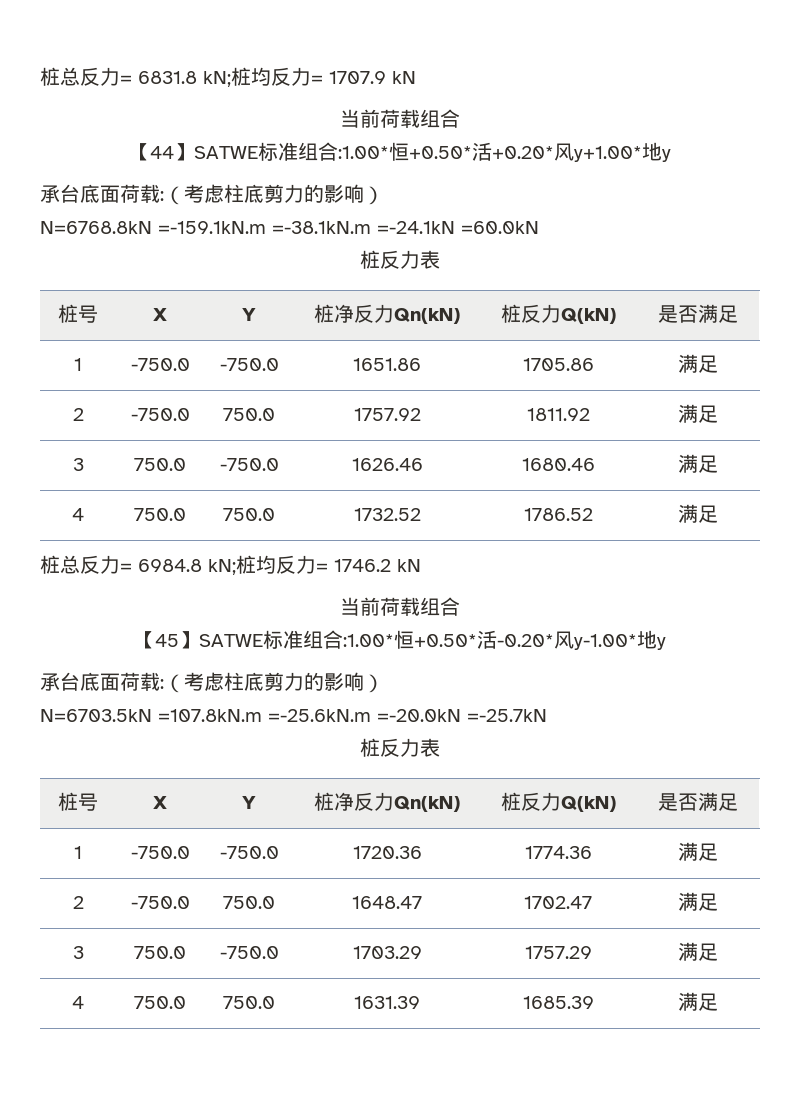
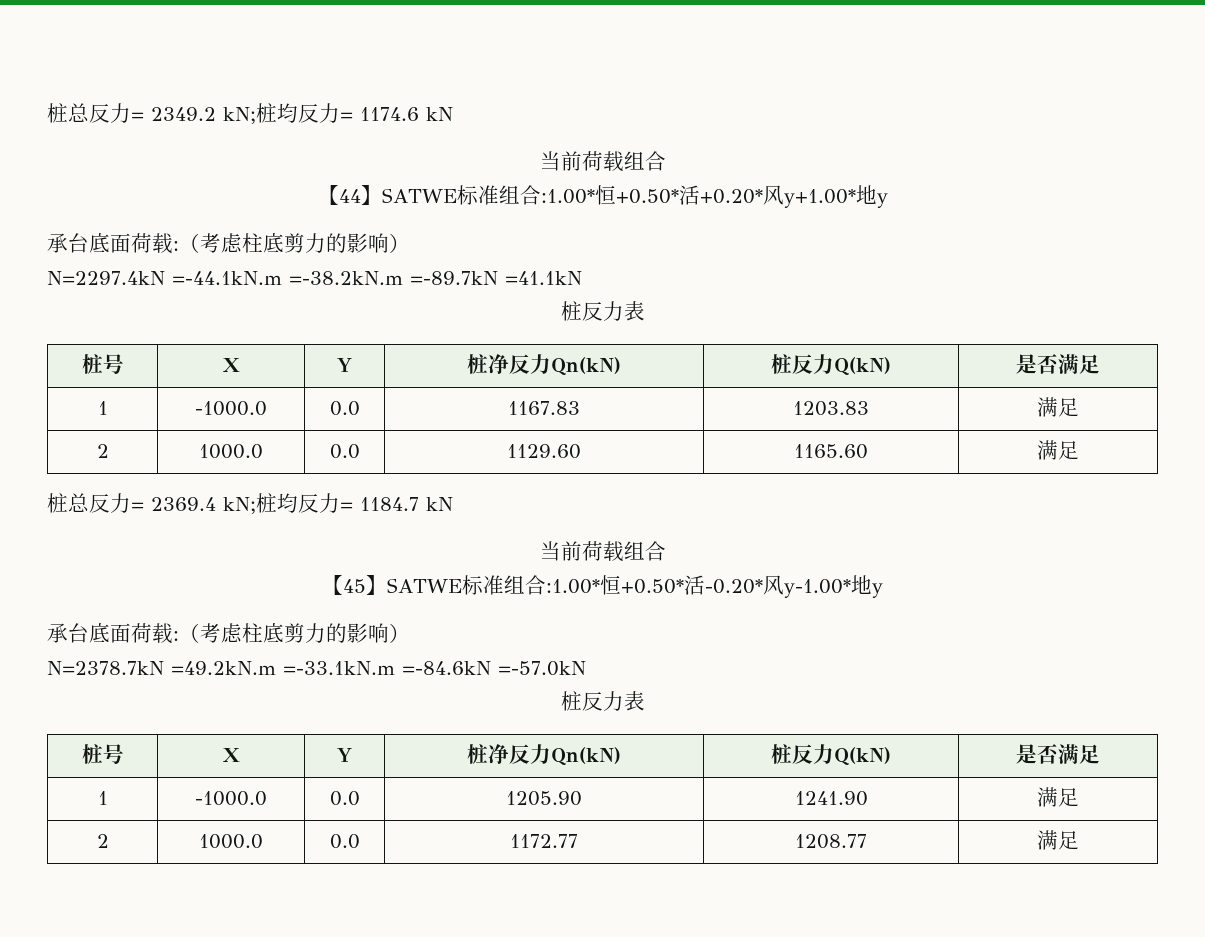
- 桩总反力= 6831.8 kN;桩均反力= 1707.9 kN
+ 桩总反力= 2349.2 kN;桩均反力= 1174.6 kN
- N=6768.8kN =-159.1kN.m =-38.1kN.m =-24.1kN =60.0kN
+ N=2297.4kN =-44.1kN.m =-38.2kN.m =-89.7kN =41.1kN
- 1 | -750.0 | -750.0 | 1651.86 | 1705.86 | 满足
- 2 | -750.0 | 750.0 | 1757.92 | 1811.92 | 满足
- 3 | 750.0 | -750.0 | 1626.46 | 1680.46 | 满足
- 4 | 750.0 | 750.0 | 1732.52 | 1786.52 | 满足
+ 1 | -1000.0 | 0.0 | 1167.83 | 1203.83 | 满足
+ 2 | 1000.0 | 0.0 | 1129.60 | 1165.60 | 满足
- 桩总反力= 6984.8 kN;桩均反力= 1746.2 kN
+ 桩总反力= 2369.4 kN;桩均反力= 1184.7 kN
- N=6703.5kN =107.8kN.m =-25.6kN.m =-20.0kN =-25.7kN
+ N=2378.7kN =49.2kN.m =-33.1kN.m =-84.6kN =-57.0kN
- 1 | -750.0 | -750.0 | 1720.36 | 1774.36 | 满足
- 2 | -750.0 | 750.0 | 1648.47 | 1702.47 | 满足
- 3 | 750.0 | -750.0 | 1703.29 | 1757.29 | 满足
- 4 | 750.0 | 750.0 | 1631.39 | 1685.39 | 满足
+ 1 | -1000.0 | 0.0 | 1205.90 | 1241.90 | 满足
+ 2 | 1000.0 | 0.0 | 1172.77 | 1208.77 | 满足

